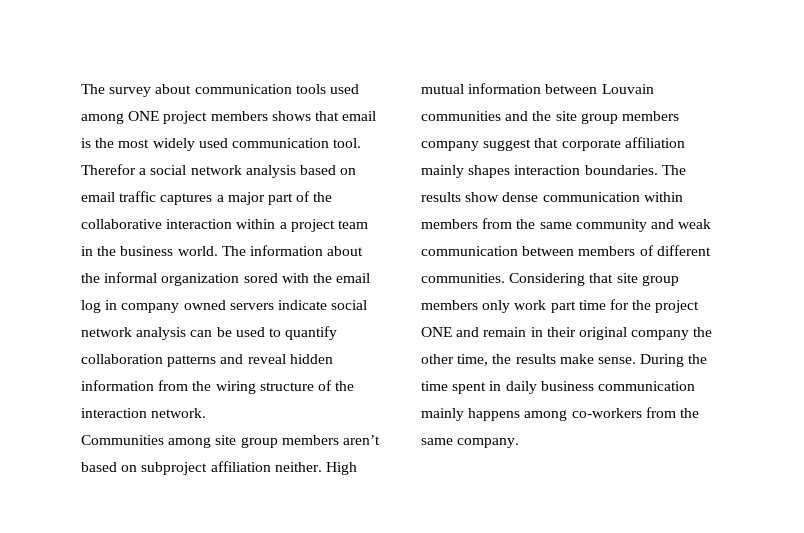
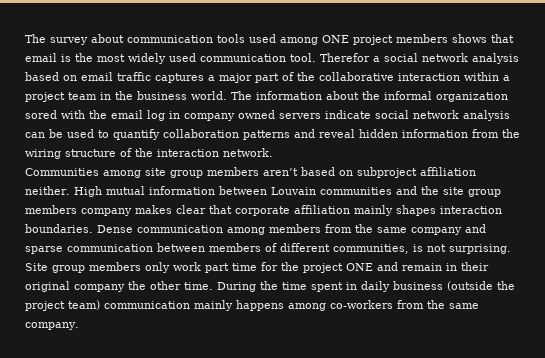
- High mutual information between Louvain communities and the site group members company suggest that corporate affiliation mainly shapes interaction boundaries.
+ High mutual information between Louvain communities and the site group members company makes clear that corporate affiliation mainly shapes interaction boundaries.
- The results show dense communication within members from the same community and weak communication between members of different communities. Considering that site group members only work part time for the project ONE and remain in their original company the other time, the results make sense.
+ Dense communication among members from the same company and sparse communication between members of different communities, is not surprising. Site group members only work part time for the project ONE and remain in their original company the other time.
- During the time spent in daily business communication mainly happens among co-workers from the same company.
+ During the time spent in daily business (outside the project team) communication mainly happens among co-workers from the same company.

